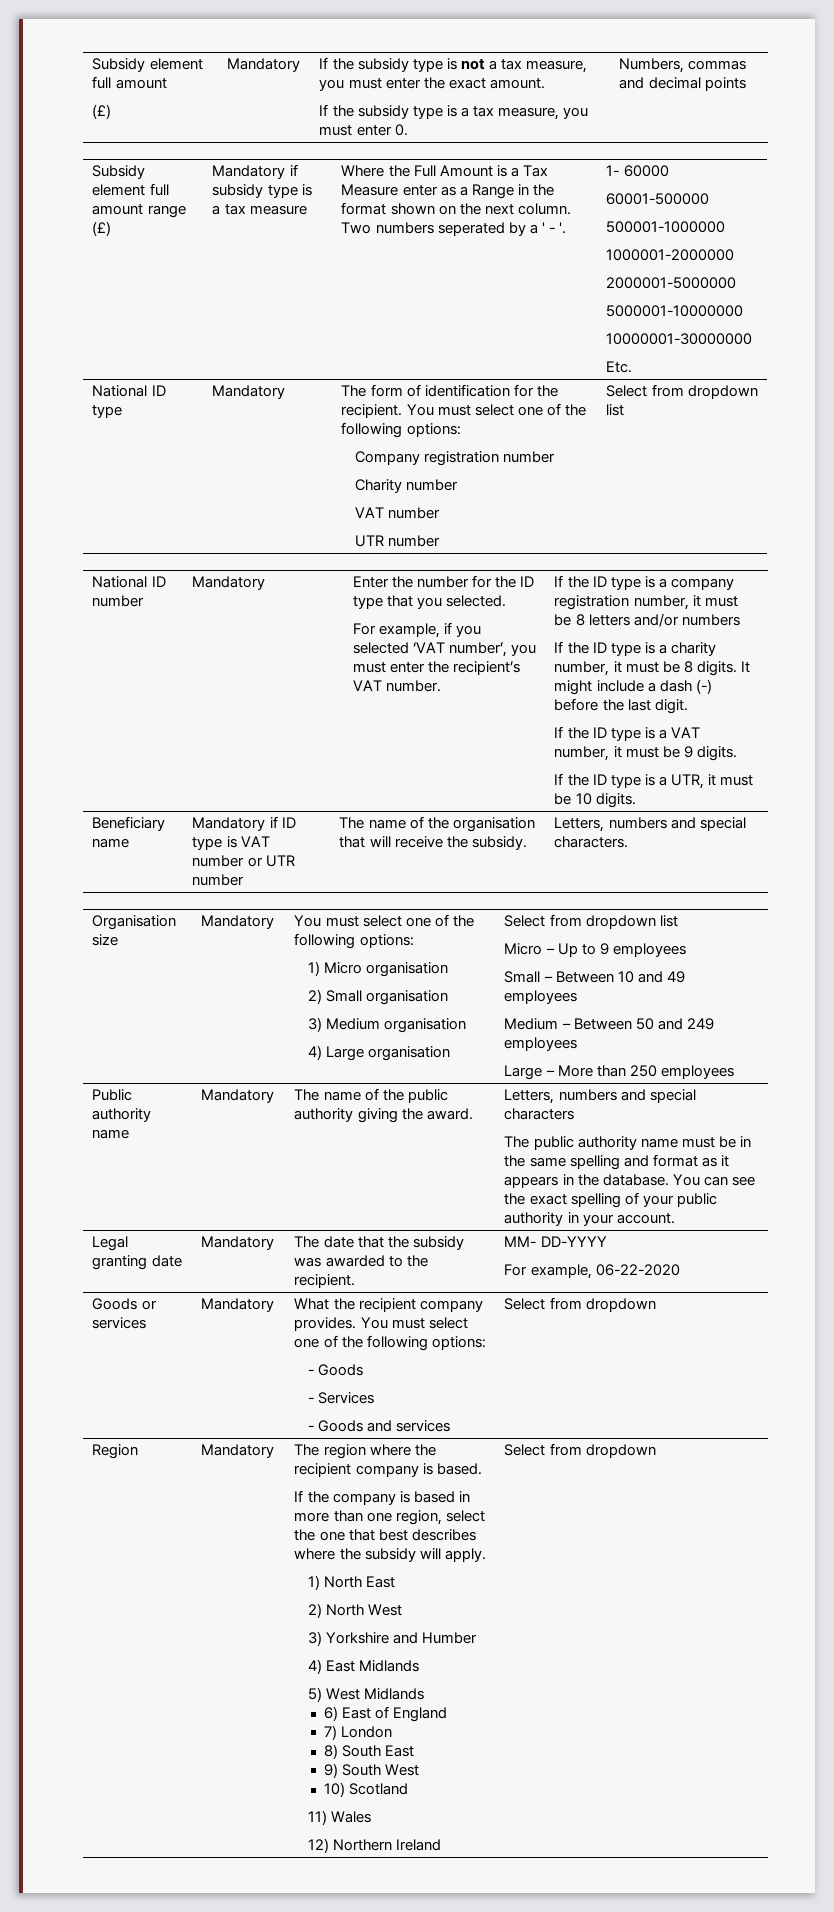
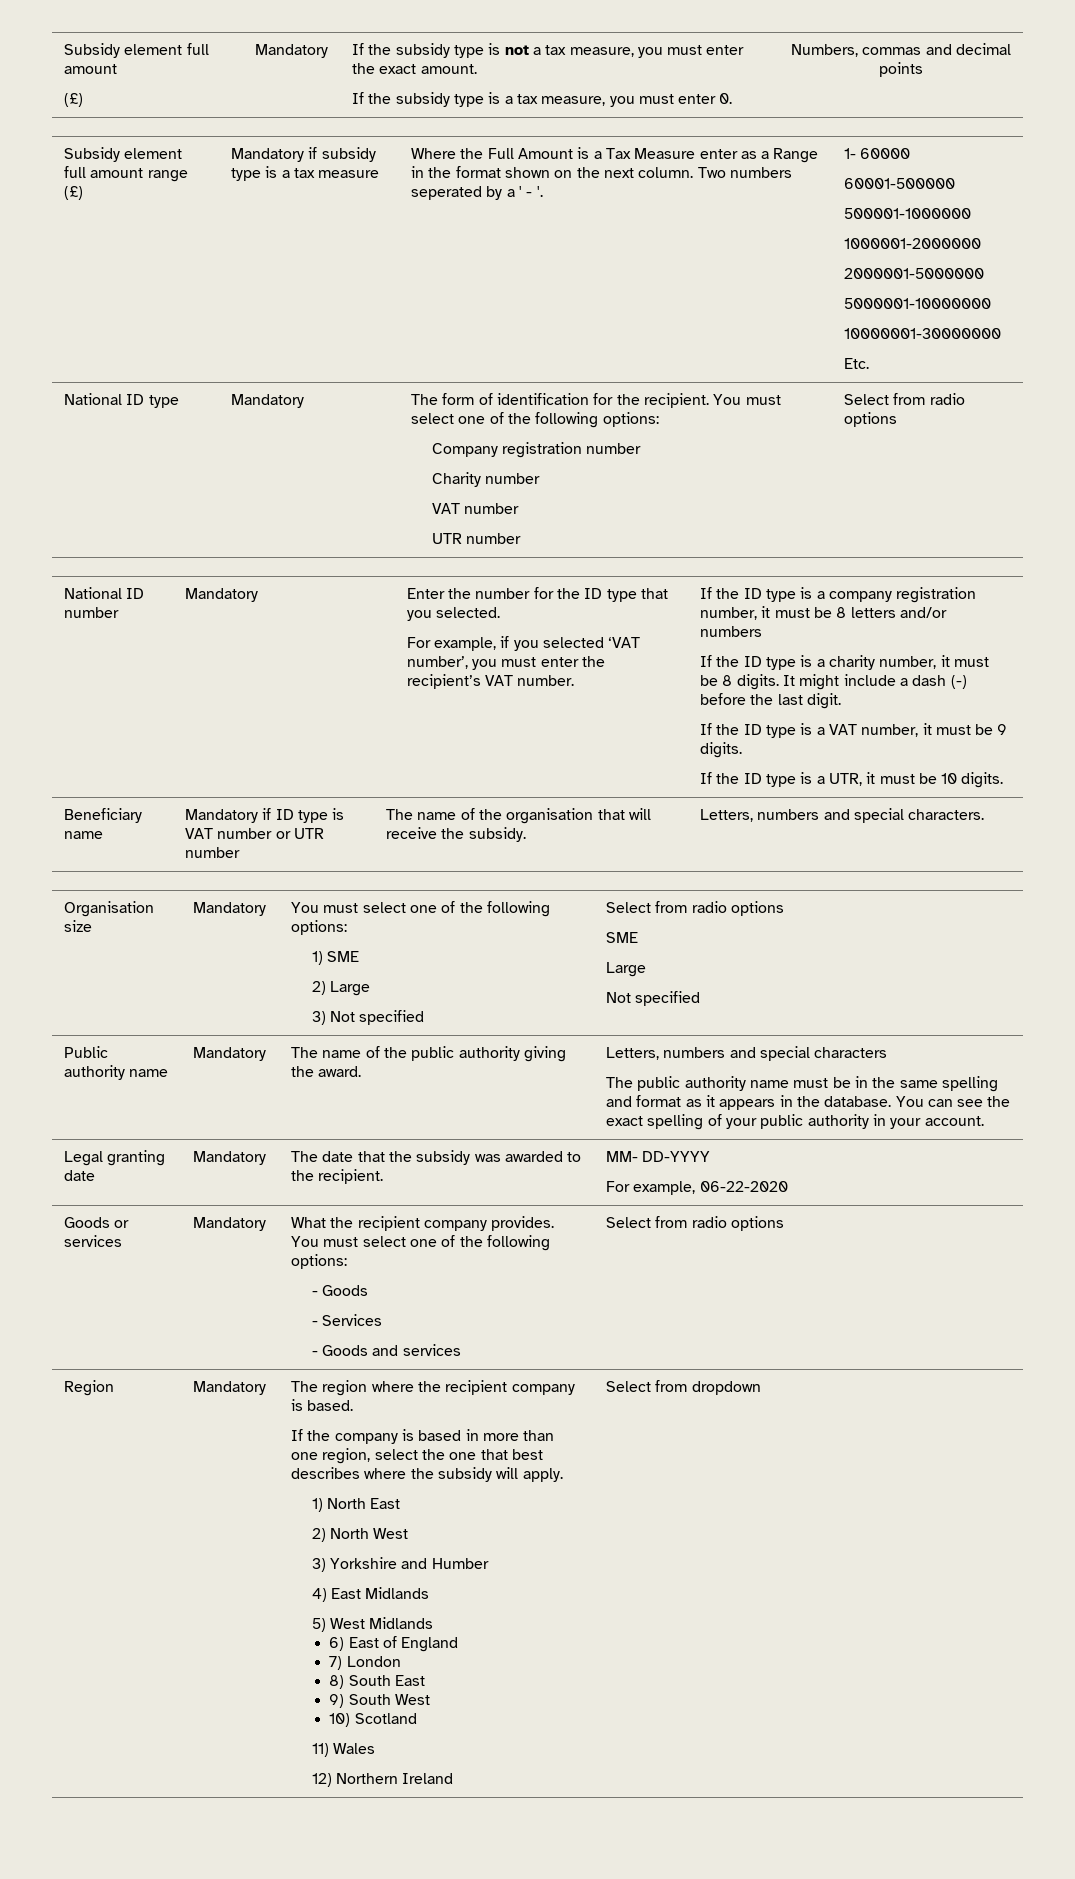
  National ID type | Mandatory | The form of identification for the recipient. You must select one of the following options:
  Company registration number
  Charity number
  VAT number
- UTR number | Select from dropdown list
+ UTR number | Select from radio options
- 1) Micro organisation
- 2) Small organisation
- 3) Medium organisation
- 4) Large organisation | Select from dropdown list
- Micro – Up to 9 employees
- Small – Between 10 and 49 employees
- Medium – Between 50 and 249 employees
- Large – More than 250 employees
+ 1) SME
+ 2) Large
+ 3) Not specified | Select from radio options
+ SME
+ Large
+ Not specified
  Goods or services | Mandatory | What the recipient company provides. You must select one of the following options:
  - Goods
  - Services
- - Goods and services | Select from dropdown
+ - Goods and services | Select from radio options

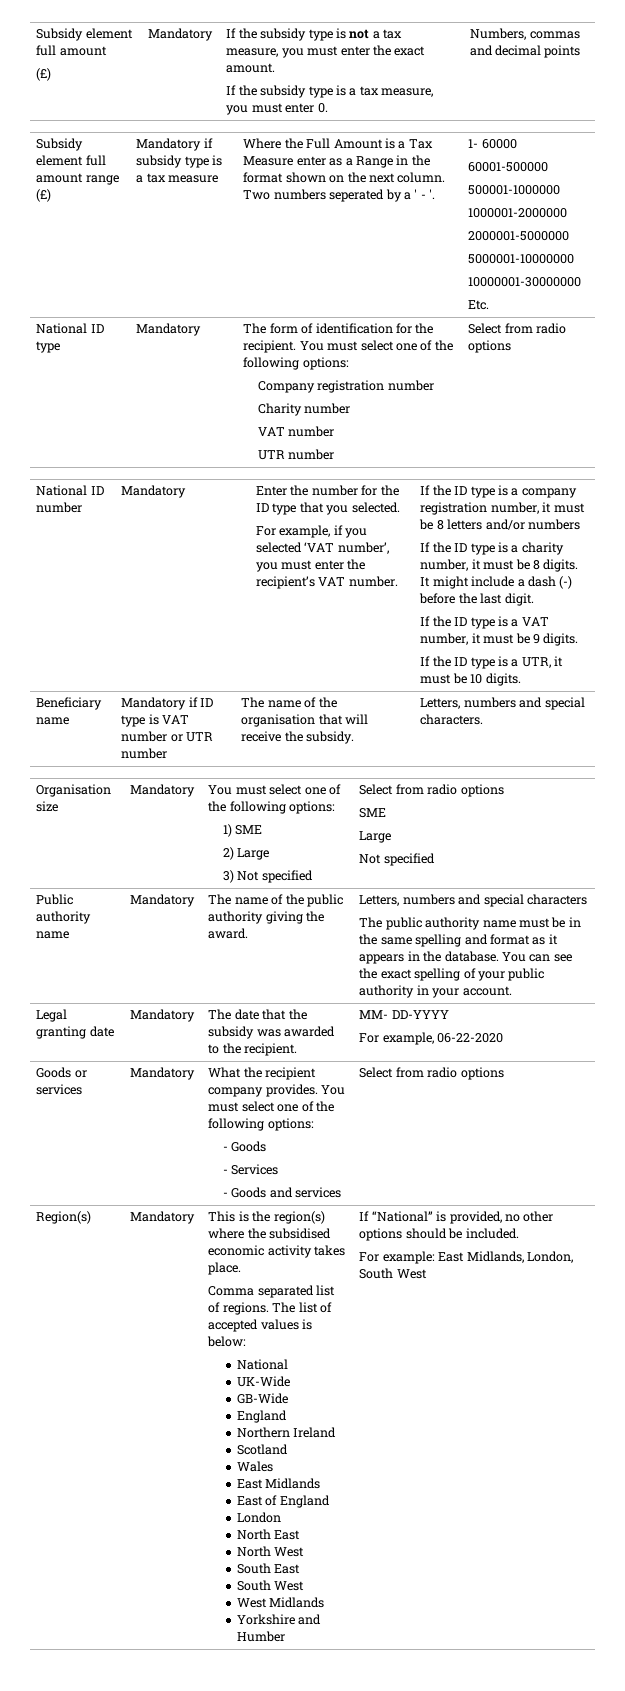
- Region | Mandatory | The region where the recipient company is based.
- If the company is based in more than one region, select the one that best describes where the subsidy will apply.
- 1) North East
- 2) North West
- 3) Yorkshire and Humber
- 4) East Midlands
- 5) West Midlands
- 6) East of England
+ Region(s) | Mandatory | This is the region(s) where the subsidised economic activity takes place.
+ Comma separated list of regions. The list of accepted values is below:
+ National
+ UK-Wide
+ GB-Wide
+ England
+ Northern Ireland
+ Scotland
+ Wales
+ East Midlands
+ East of England
- 7) London
+ London
- 8) South East
- 9) South West
+ North East
+ North West
+ South East
+ South West
- 10) Scotland
- 11) Wales
- 12) Northern Ireland | Select from dropdown
+ West Midlands
+ Yorkshire and Humber | If “National” is provided, no other options should be included.
+ For example: East Midlands, London, South West

